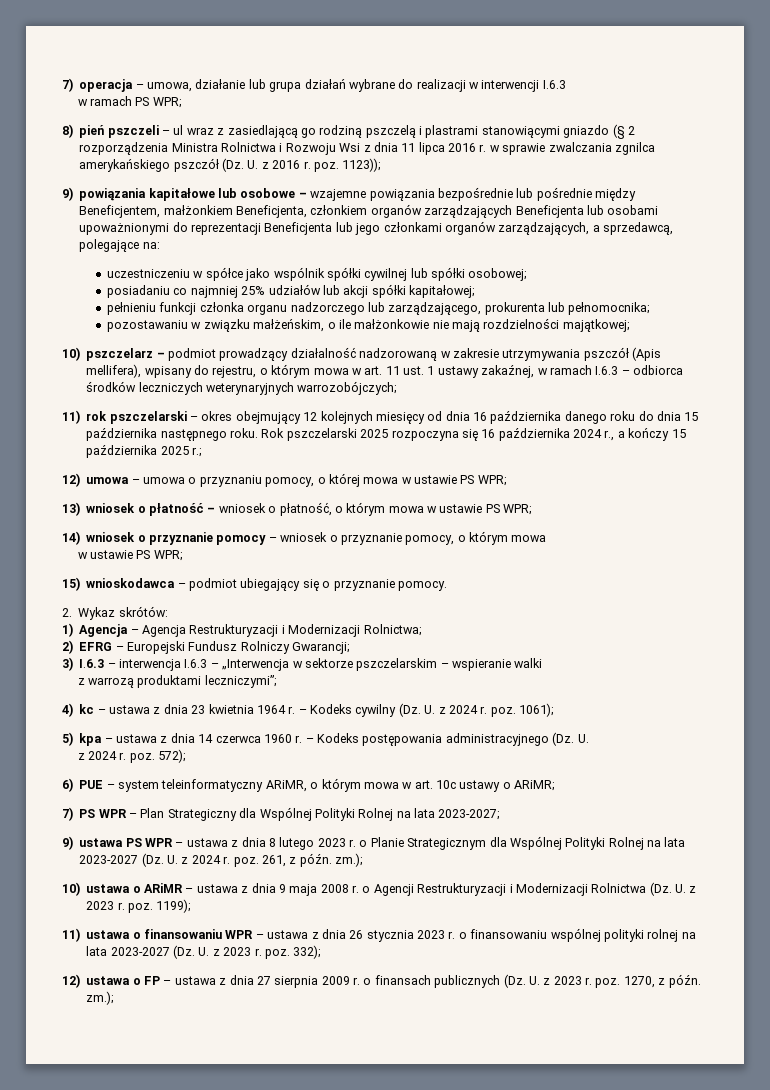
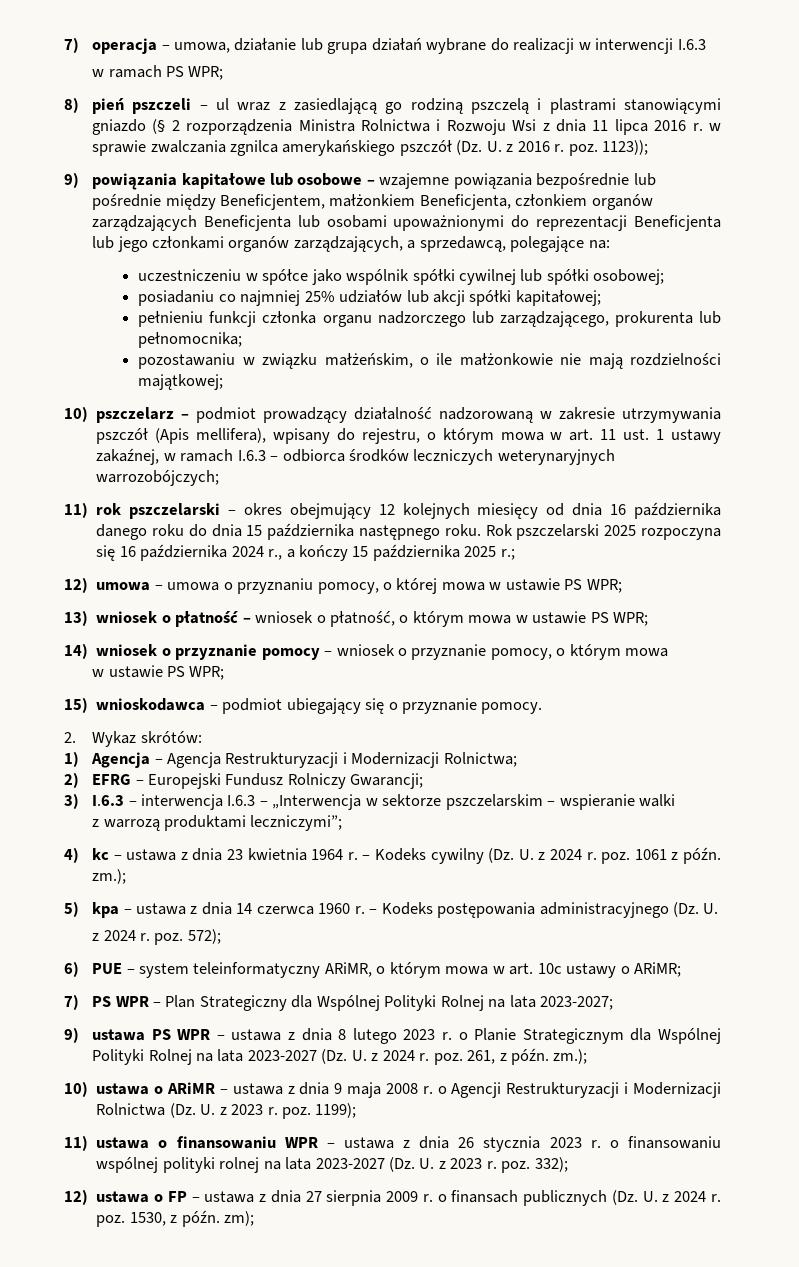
- – Kodeks cywilny (Dz. U. z 2024 r. poz. 1061);
+ – Kodeks cywilny (Dz. U. z 2024 r. poz. 1061 z późn. zm.);
- 12) ustawa o FP – ustawa z dnia 27 sierpnia 2009 r. o finansach publicznych (Dz. U. z 2023 r. poz. 1270, z późn. zm.);
+ 12) ustawa o FP – ustawa z dnia 27 sierpnia 2009 r. o finansach publicznych (Dz. U. z 2024 r. poz. 1530, z późn. zm);

